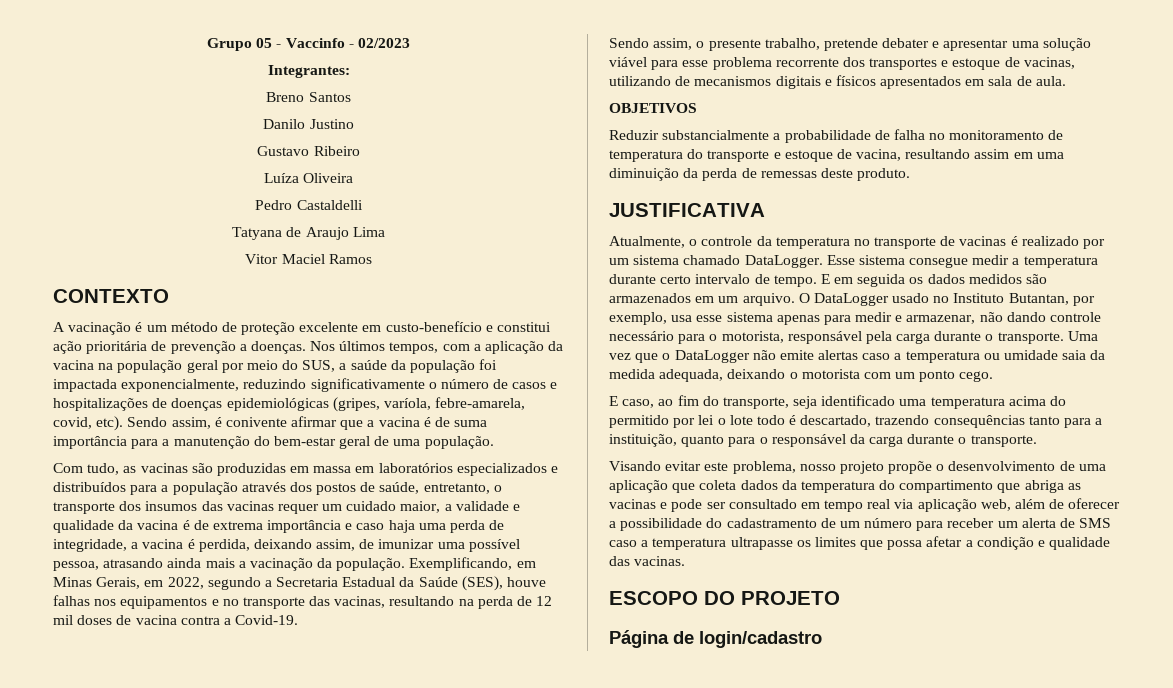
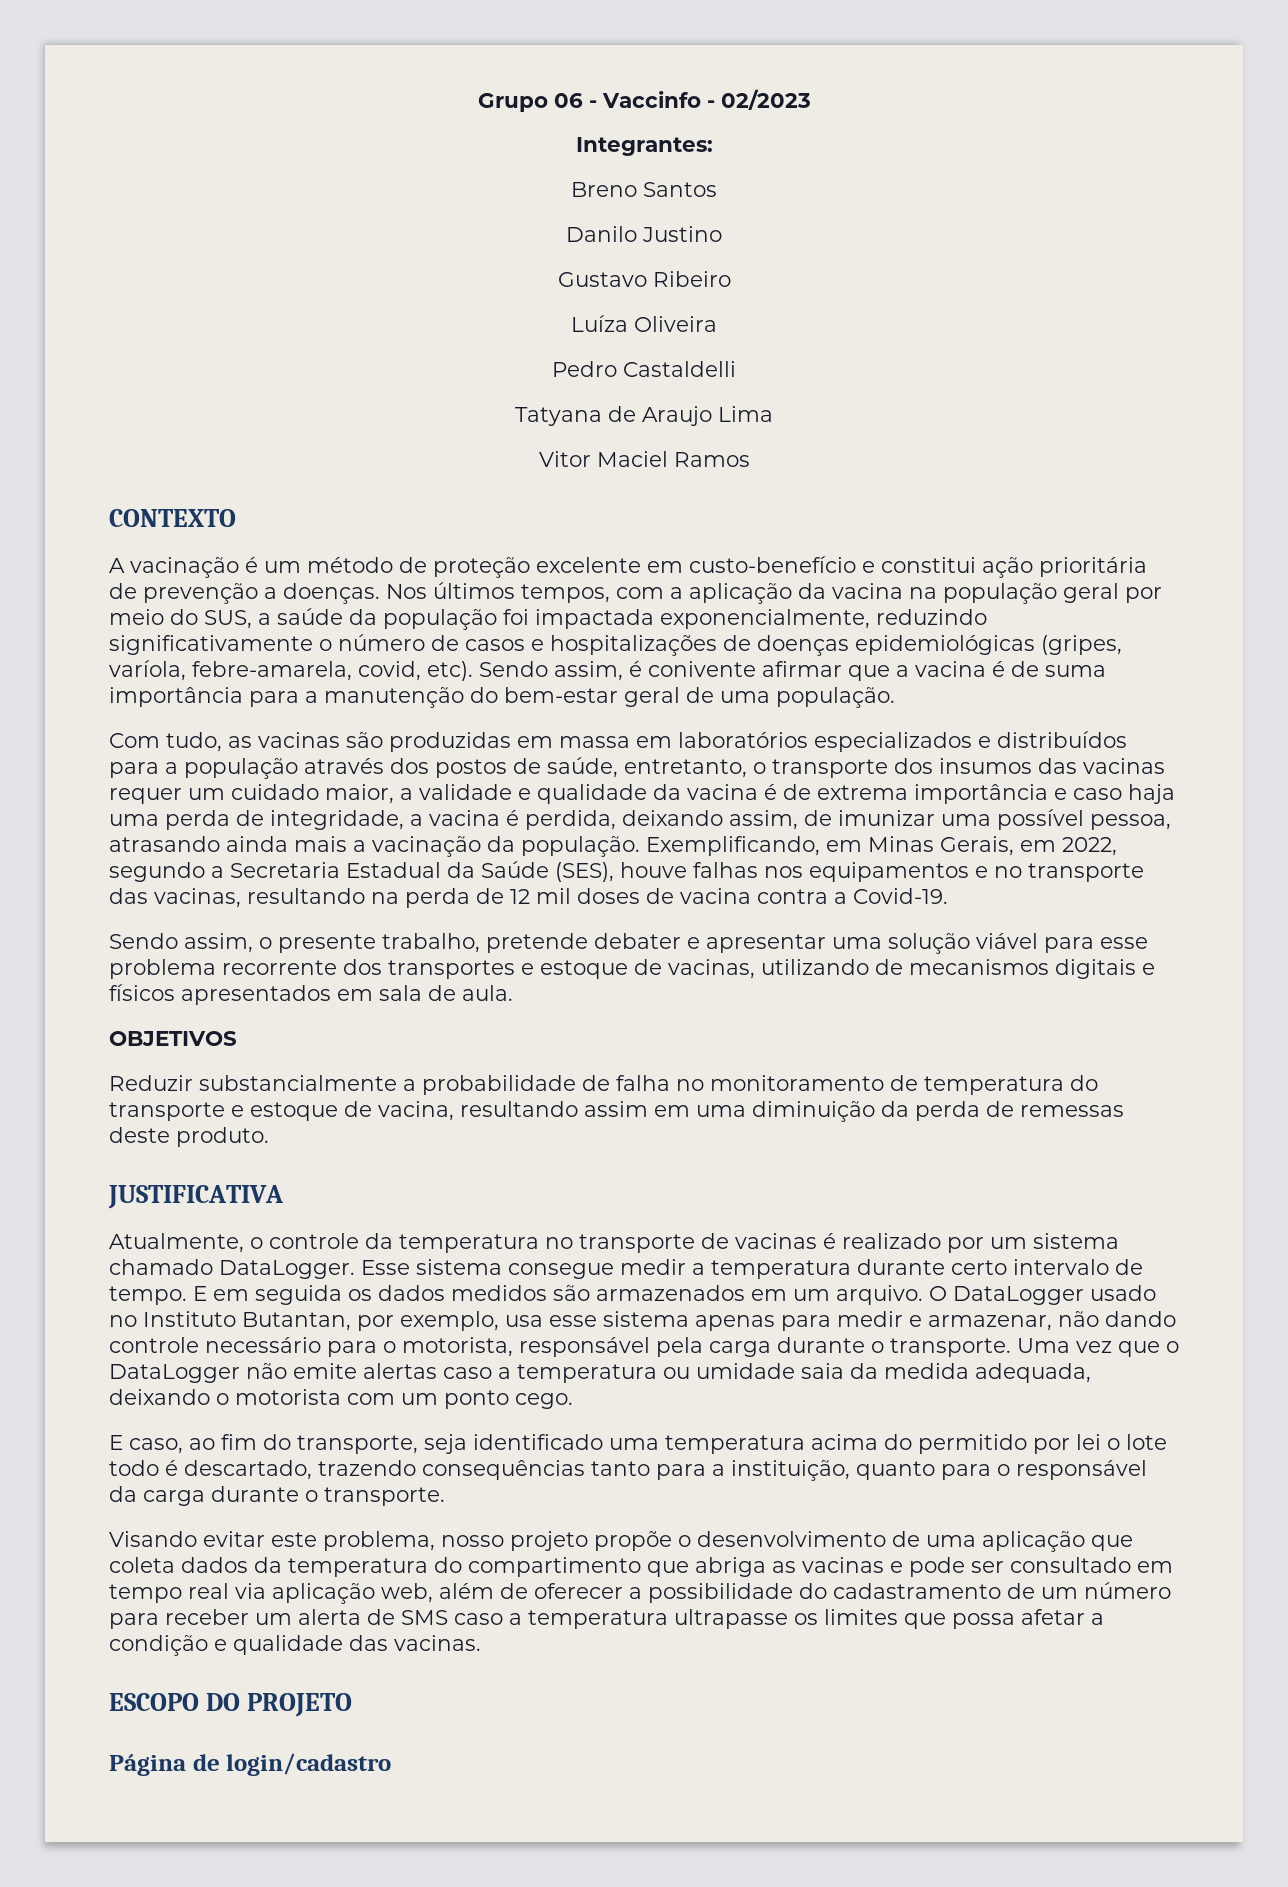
- Grupo 05 - Vaccinfo - 02/2023
+ Grupo 06 - Vaccinfo - 02/2023

